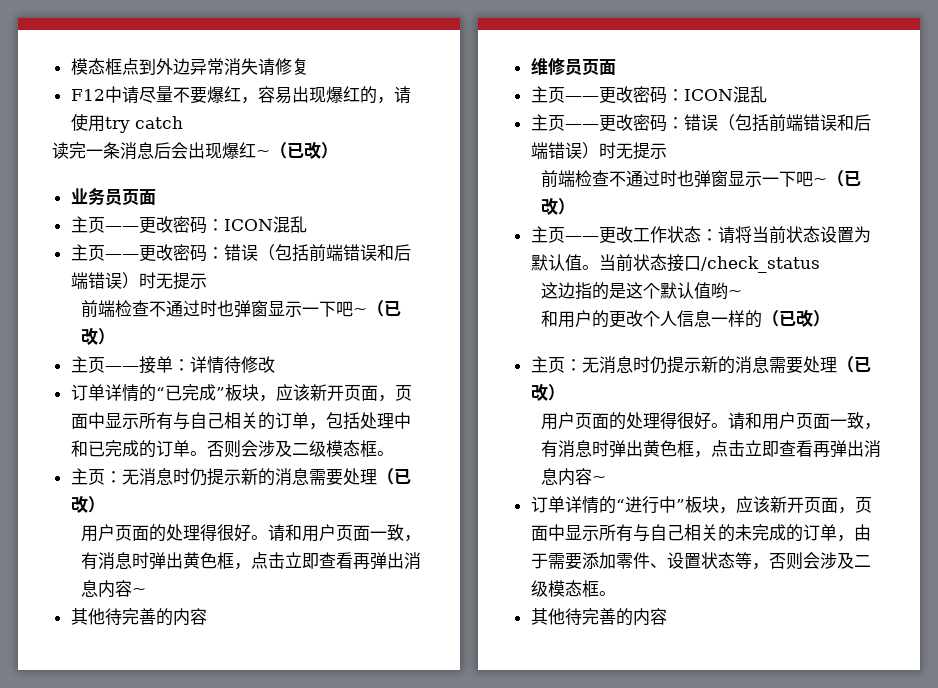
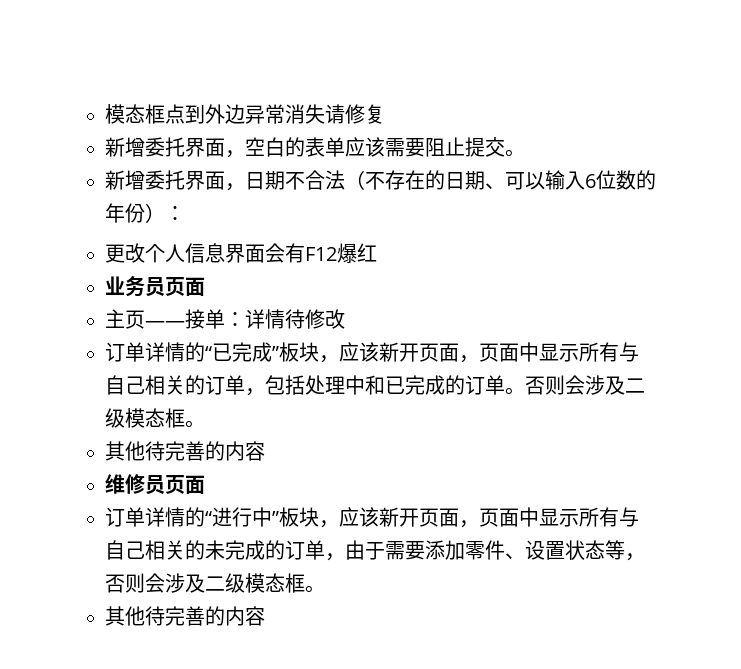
- F12中请尽量不要爆红，容易出现爆红的，请使用try catch
- 读完一条消息后会出现爆红~（已改）
+ 新增委托界面，空白的表单应该需要阻止提交。
+ 新增委托界面，日期不合法（不存在的日期、可以输入6位数的年份）：
+ 更改个人信息界面会有F12爆红
  业务员页面
- 主页——更改密码：ICON混乱
- 主页——更改密码：错误（包括前端错误和后端错误）时无提示
- 前端检查不通过时也弹窗显示一下吧~（已改）
  订单详情的“已完成”板块，应该新开页面，页面中显示所有与自己相关的订单，包括处理中和已完成的订单。否则会涉及二级模态框。
- 主页：无消息时仍提示新的消息需要处理（已改）
- 用户页面的处理得很好。请和用户页面一致，有消息时弹出黄色框，点击立即查看再弹出消息内容~
  维修员页面
- 主页——更改密码：ICON混乱
- 主页——更改密码：错误（包括前端错误和后端错误）时无提示
- 前端检查不通过时也弹窗显示一下吧~（已改）
- 主页——更改工作状态：请将当前状态设置为默认值。当前状态接口/check_status
- 这边指的是这个默认值哟~
- 和用户的更改个人信息一样的（已改）
- 主页：无消息时仍提示新的消息需要处理（已改）
- 用户页面的处理得很好。请和用户页面一致，有消息时弹出黄色框，点击立即查看再弹出消息内容~

